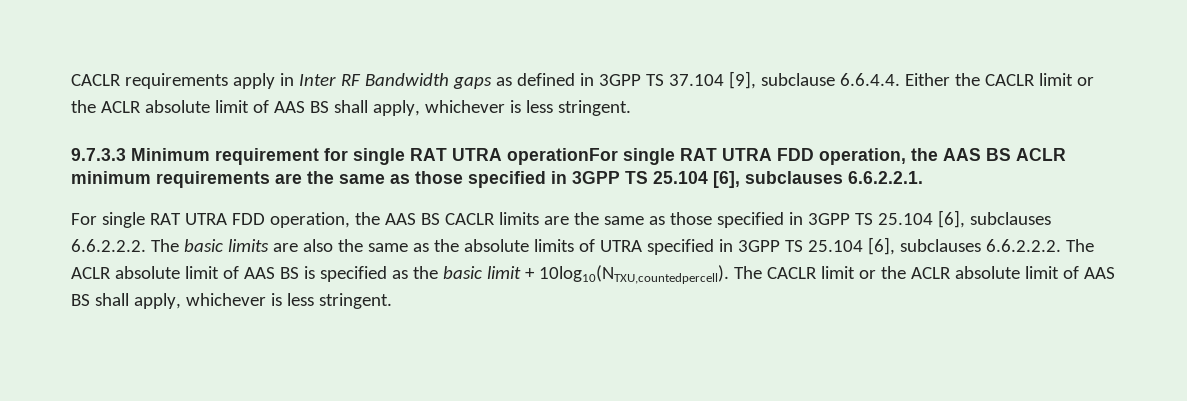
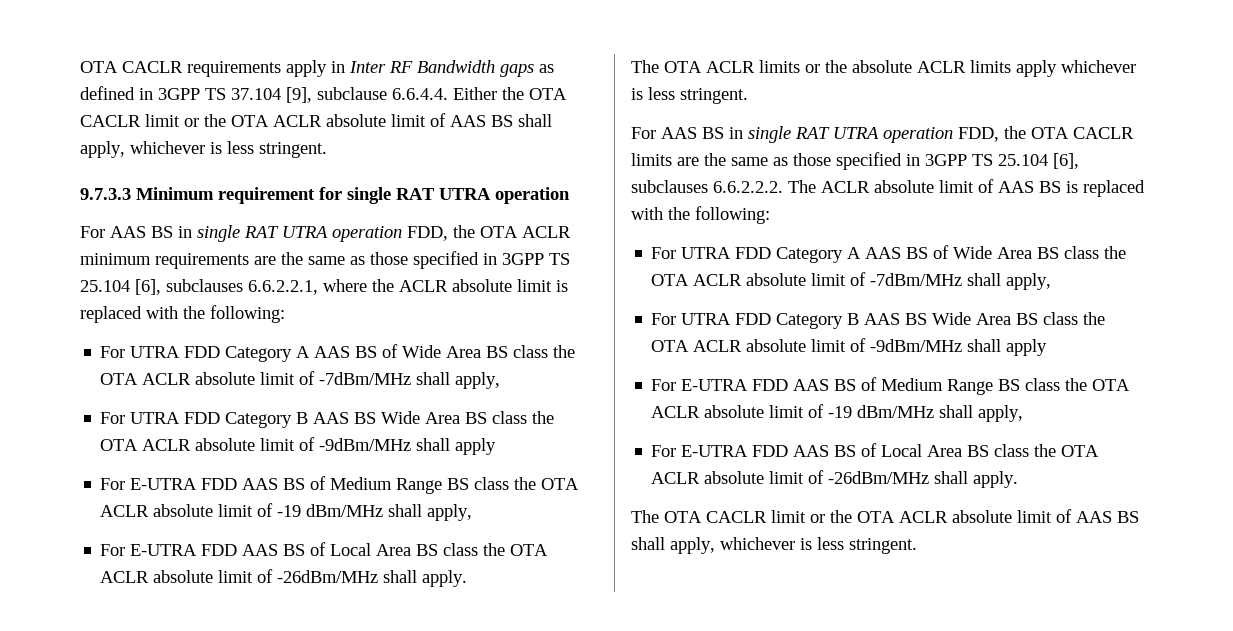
- CACLR requirements apply in Inter RF Bandwidth gaps as defined in 3GPP TS 37.104 [9], subclause 6.6.4.4. Either the CACLR limit or the ACLR absolute limit of AAS BS shall apply, whichever is less stringent.
+ OTA CACLR requirements apply in Inter RF Bandwidth gaps as defined in 3GPP TS 37.104 [9], subclause 6.6.4.4. Either the OTA CACLR limit or the OTA ACLR absolute limit of AAS BS shall apply, whichever is less stringent.
- 9.7.3.3 Minimum requirement for single RAT UTRA operationFor single RAT UTRA FDD operation, the AAS BS ACLR minimum requirements are the same as those specified in 3GPP TS 25.104 [6], subclauses 6.6.2.2.1.
- For single RAT UTRA FDD operation, the AAS BS CACLR limits are the same as those specified in 3GPP TS 25.104 [6], subclauses 6.6.2.2.2. The basic limits are also the same as the absolute limits of UTRA specified in 3GPP TS 25.104 [6], subclauses 6.6.2.2.2. The ACLR absolute limit of AAS BS is specified as the basic limit + 10log10(NTXU,countedpercell). The CACLR limit or the ACLR absolute limit of AAS BS shall apply, whichever is less stringent.
+ 9.7.3.3 Minimum requirement for single RAT UTRA operation
+ For AAS BS in single RAT UTRA operation FDD, the OTA ACLR minimum requirements are the same as those specified in 3GPP TS 25.104 [6], subclauses 6.6.2.2.1, where the ACLR absolute limit is replaced with the following:
+ For UTRA FDD Category A AAS BS of Wide Area BS class the OTA ACLR absolute limit of -7dBm/MHz shall apply,
+ For UTRA FDD Category B AAS BS Wide Area BS class the OTA ACLR absolute limit of -9dBm/MHz shall apply
+ For E-UTRA FDD AAS BS of Medium Range BS class the OTA ACLR absolute limit of -19 dBm/MHz shall apply,
+ For E-UTRA FDD AAS BS of Local Area BS class the OTA ACLR absolute limit of -26dBm/MHz shall apply.
+ The OTA ACLR limits or the absolute ACLR limits apply whichever is less stringent.
+ For AAS BS in single RAT UTRA operation FDD, the OTA CACLR limits are the same as those specified in 3GPP TS 25.104 [6], subclauses 6.6.2.2.2. The ACLR absolute limit of AAS BS is replaced with the following:
+ For UTRA FDD Category A AAS BS of Wide Area BS class the OTA ACLR absolute limit of -7dBm/MHz shall apply,
+ For UTRA FDD Category B AAS BS Wide Area BS class the OTA ACLR absolute limit of -9dBm/MHz shall apply
+ For E-UTRA FDD AAS BS of Medium Range BS class the OTA ACLR absolute limit of -19 dBm/MHz shall apply,
+ For E-UTRA FDD AAS BS of Local Area BS class the OTA ACLR absolute limit of -26dBm/MHz shall apply.
+ The OTA CACLR limit or the OTA ACLR absolute limit of AAS BS shall apply, whichever is less stringent.

